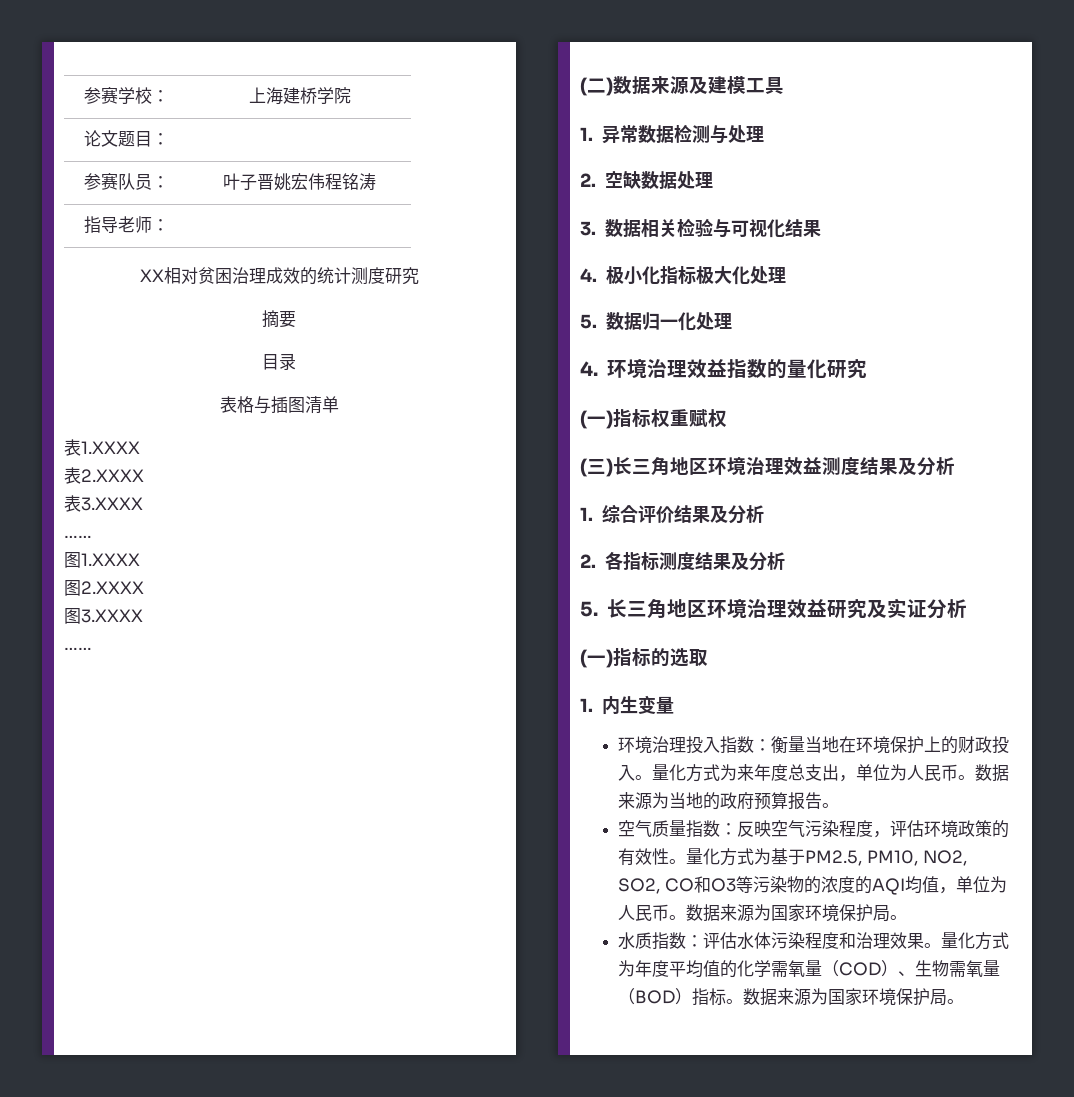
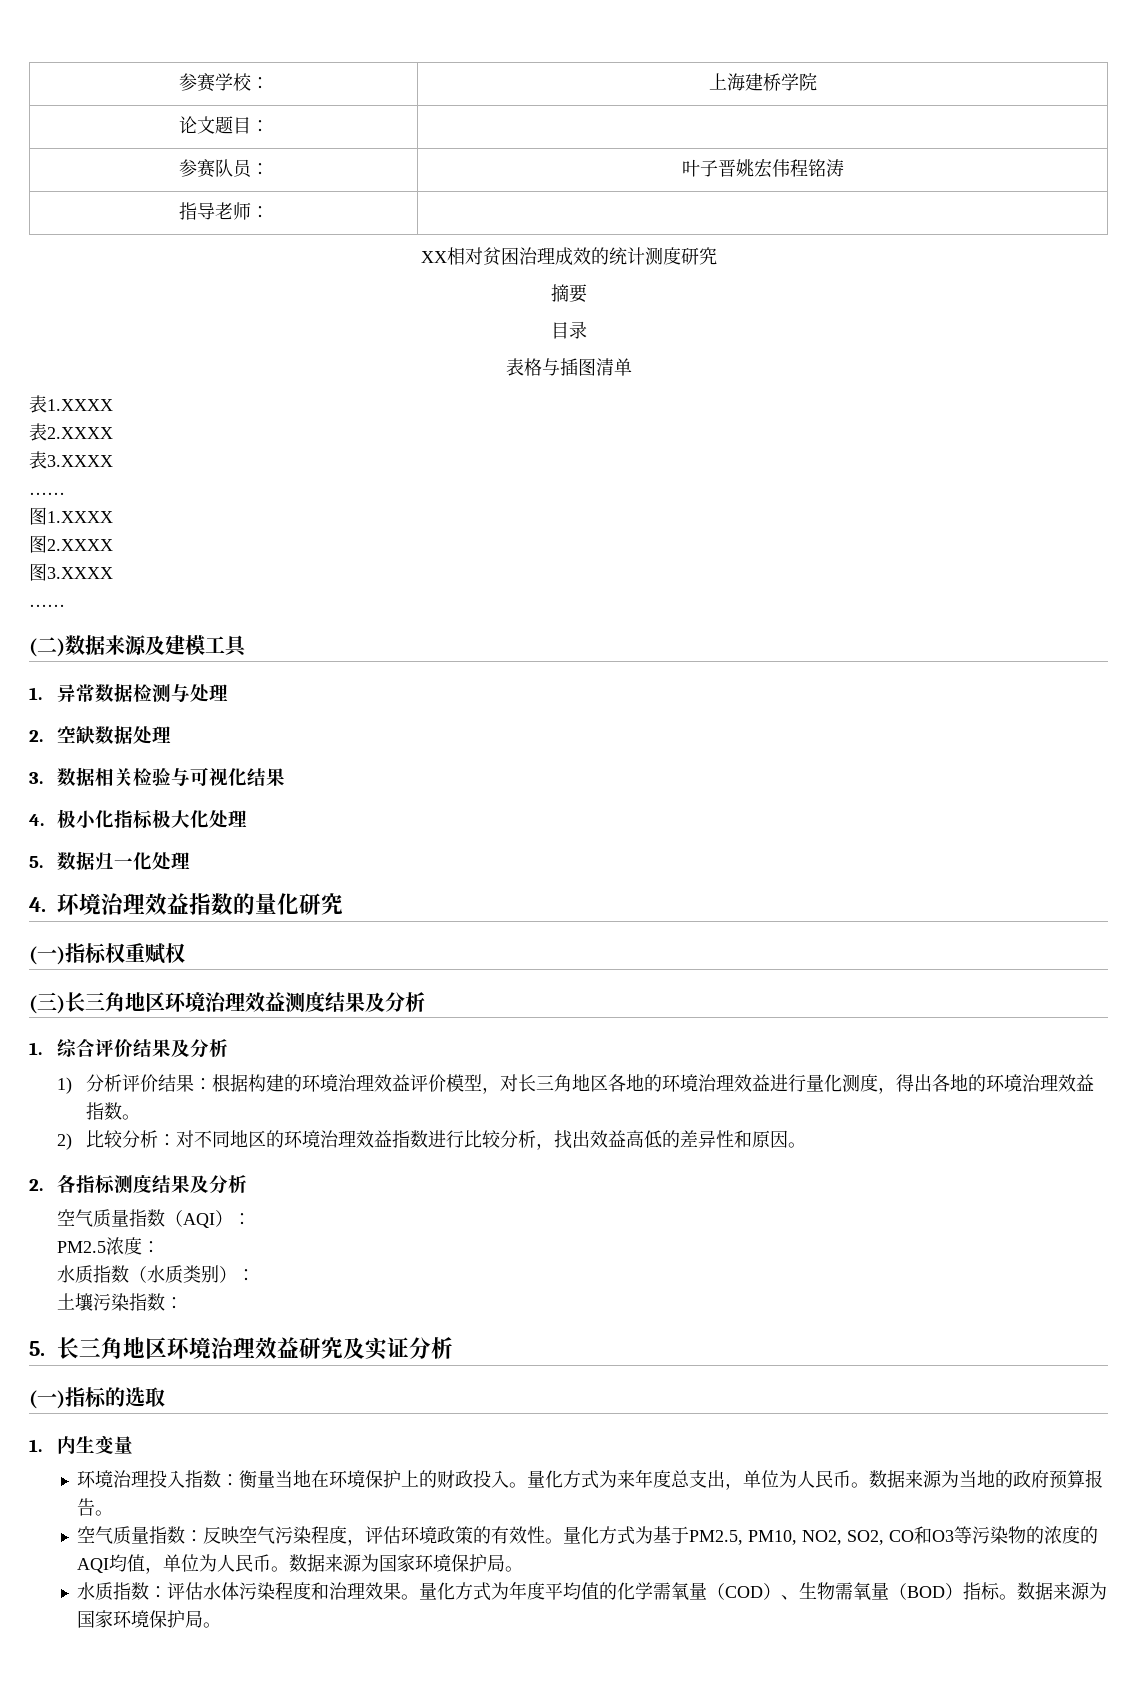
+ 1)分析评价结果：根据构建的环境治理效益评价模型，对长三角地区各地的环境治理效益进行量化测度，得出各地的环境治理效益指数。
+ 2)比较分析：对不同地区的环境治理效益指数进行比较分析，找出效益高低的差异性和原因。
+ 空气质量指数（AQI）：
+ PM2.5浓度：
+ 水质指数（水质类别）：
+ 土壤污染指数：

